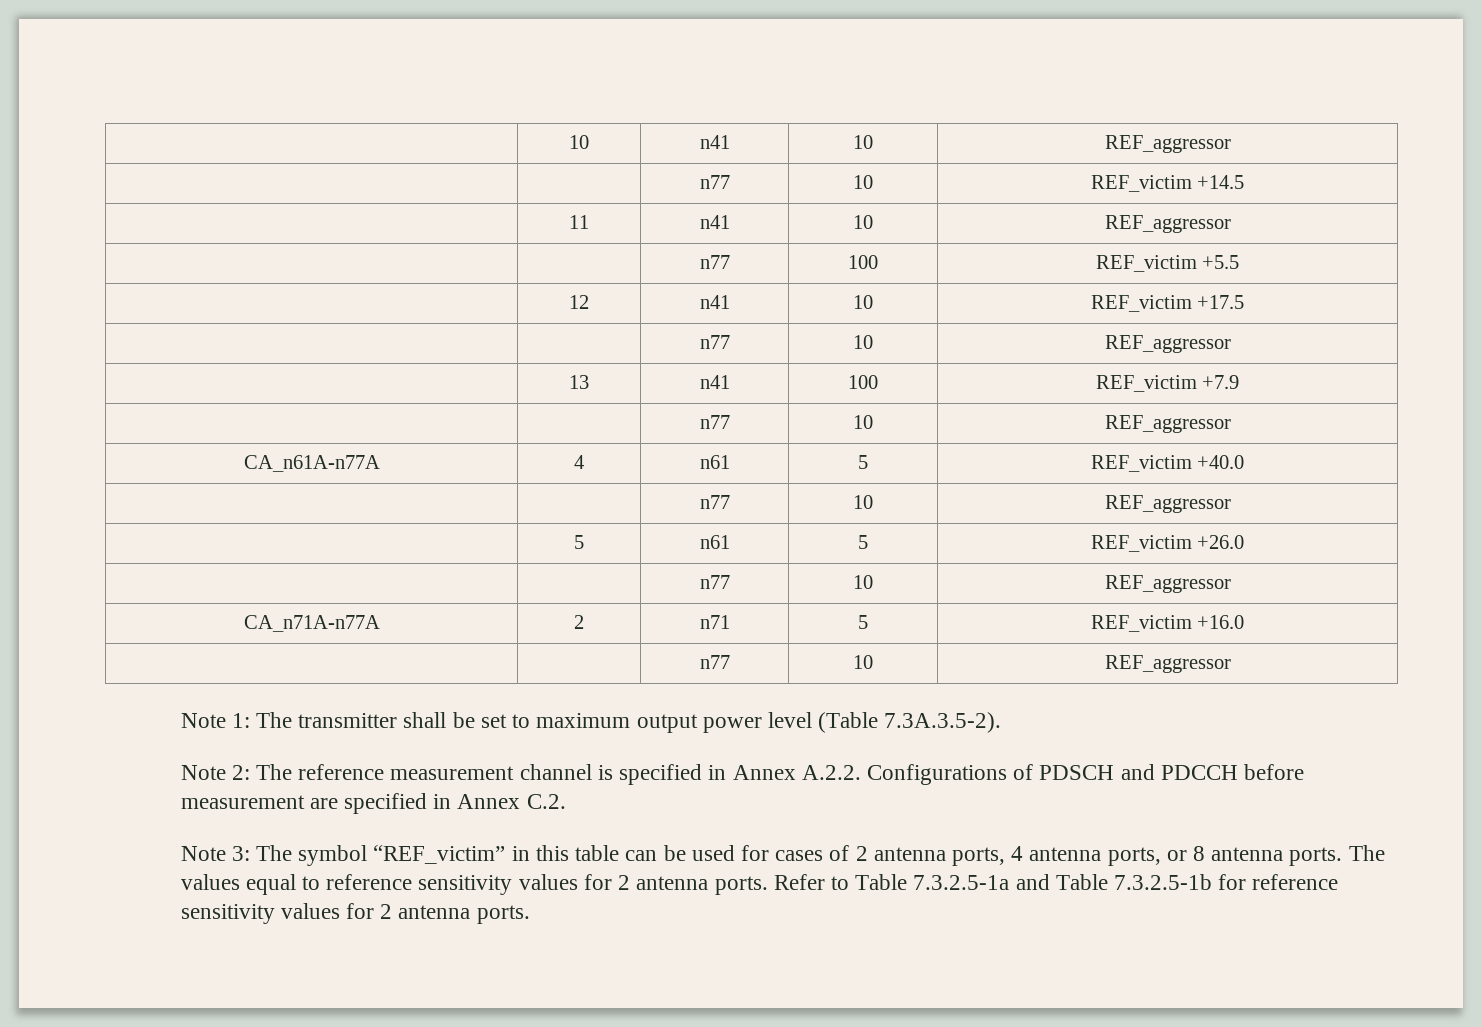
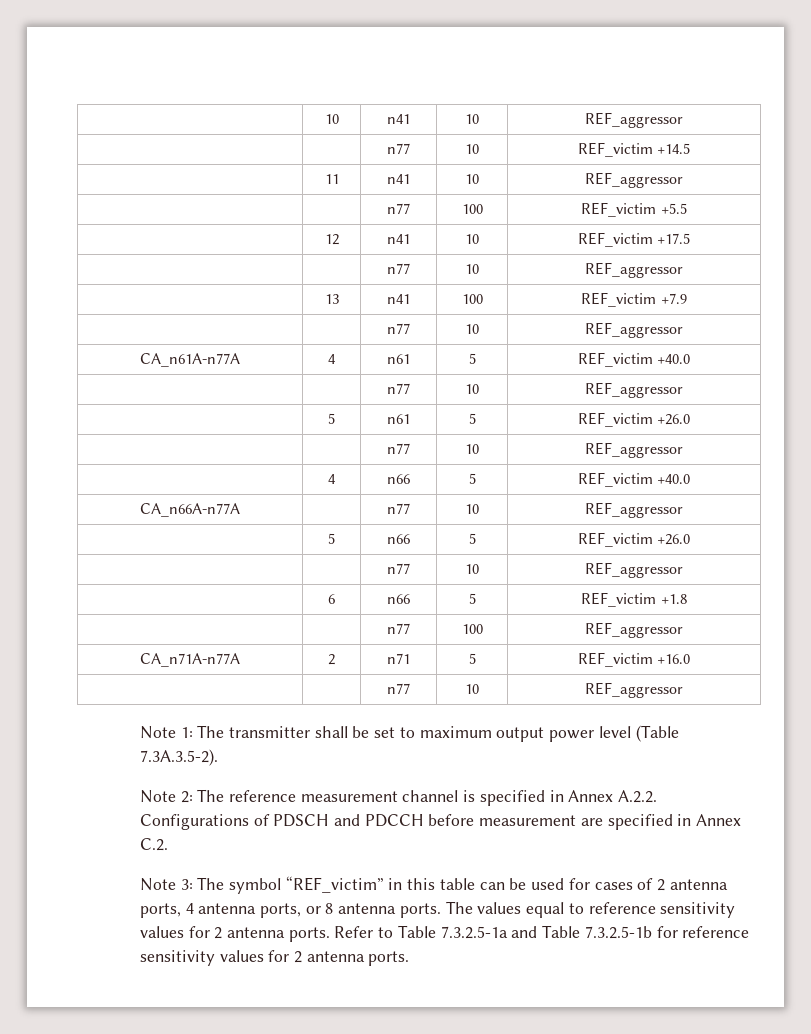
+ | 4 | n66 | 5 | REF_victim +40.0
+ CA_n66A-n77A | | n77 | 10 | REF_aggressor
+ | 5 | n66 | 5 | REF_victim +26.0
+ | | n77 | 10 | REF_aggressor
+ | 6 | n66 | 5 | REF_victim +1.8
+ | | n77 | 100 | REF_aggressor

